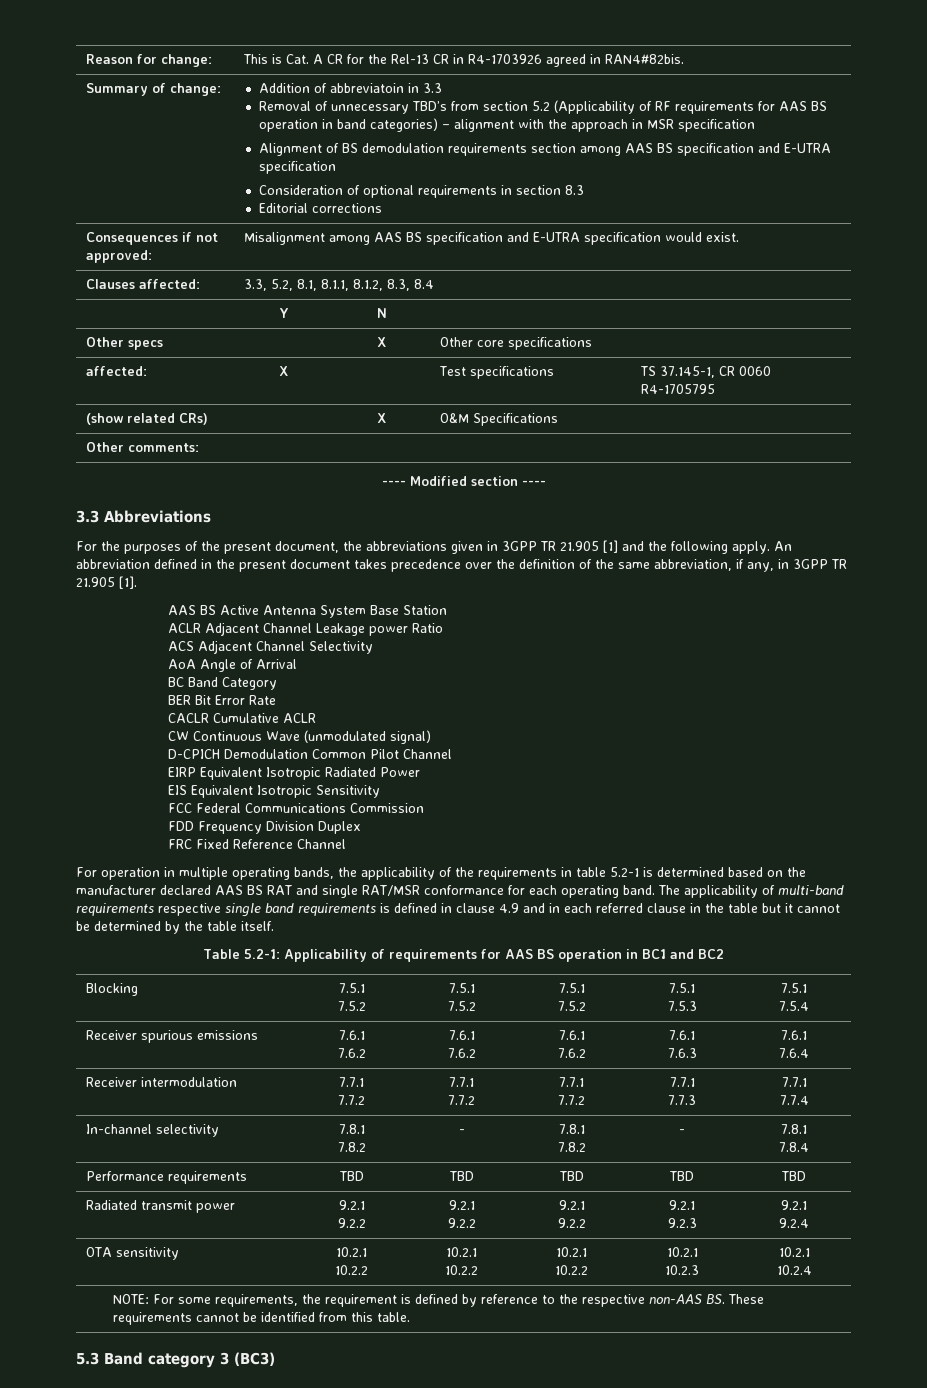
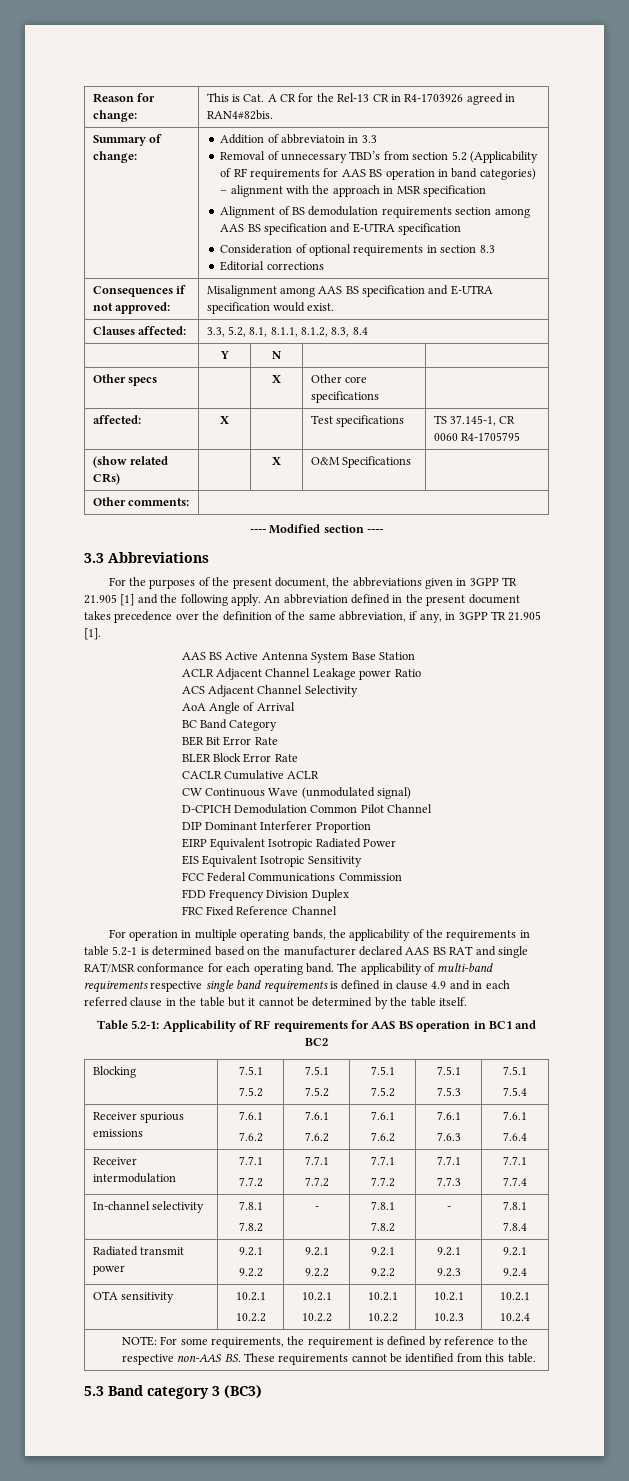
+ BLER Block Error Rate
+ DIP Dominant Interferer Proportion
- Table 5.2-1: Applicability of requirements for AAS BS operation in BC1 and BC2
+ Table 5.2-1: Applicability of RF requirements for AAS BS operation in BC1 and BC2
- Performance requirements | TBD | TBD | TBD | TBD | TBD

